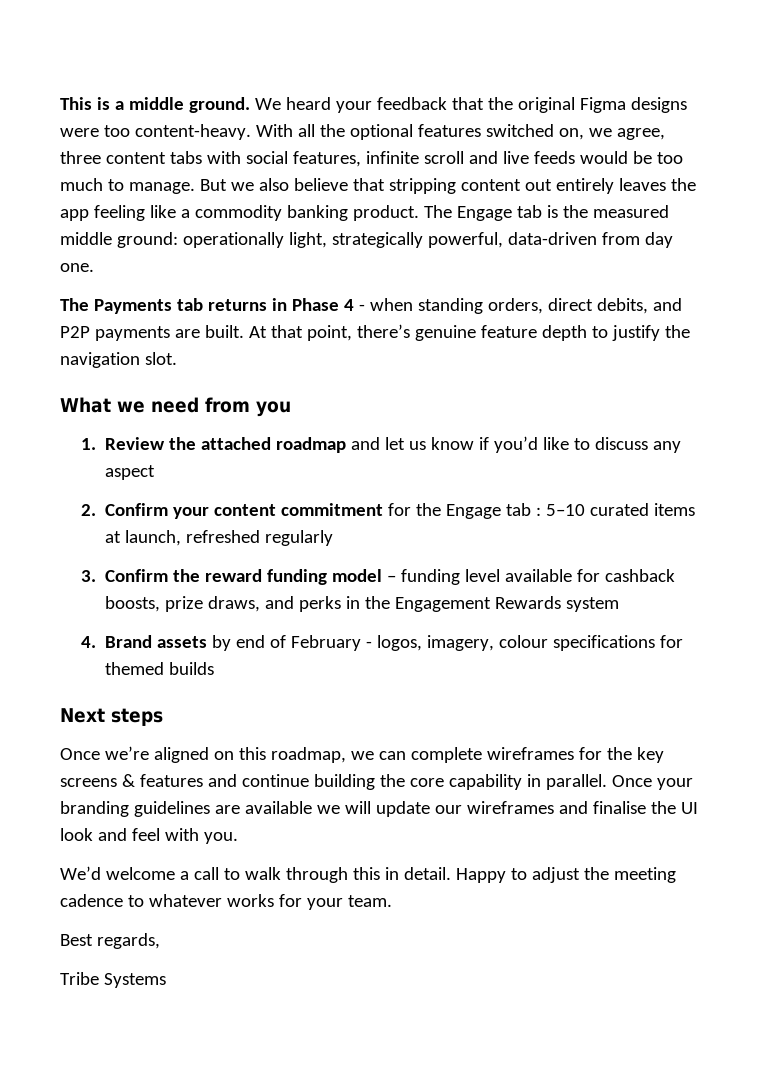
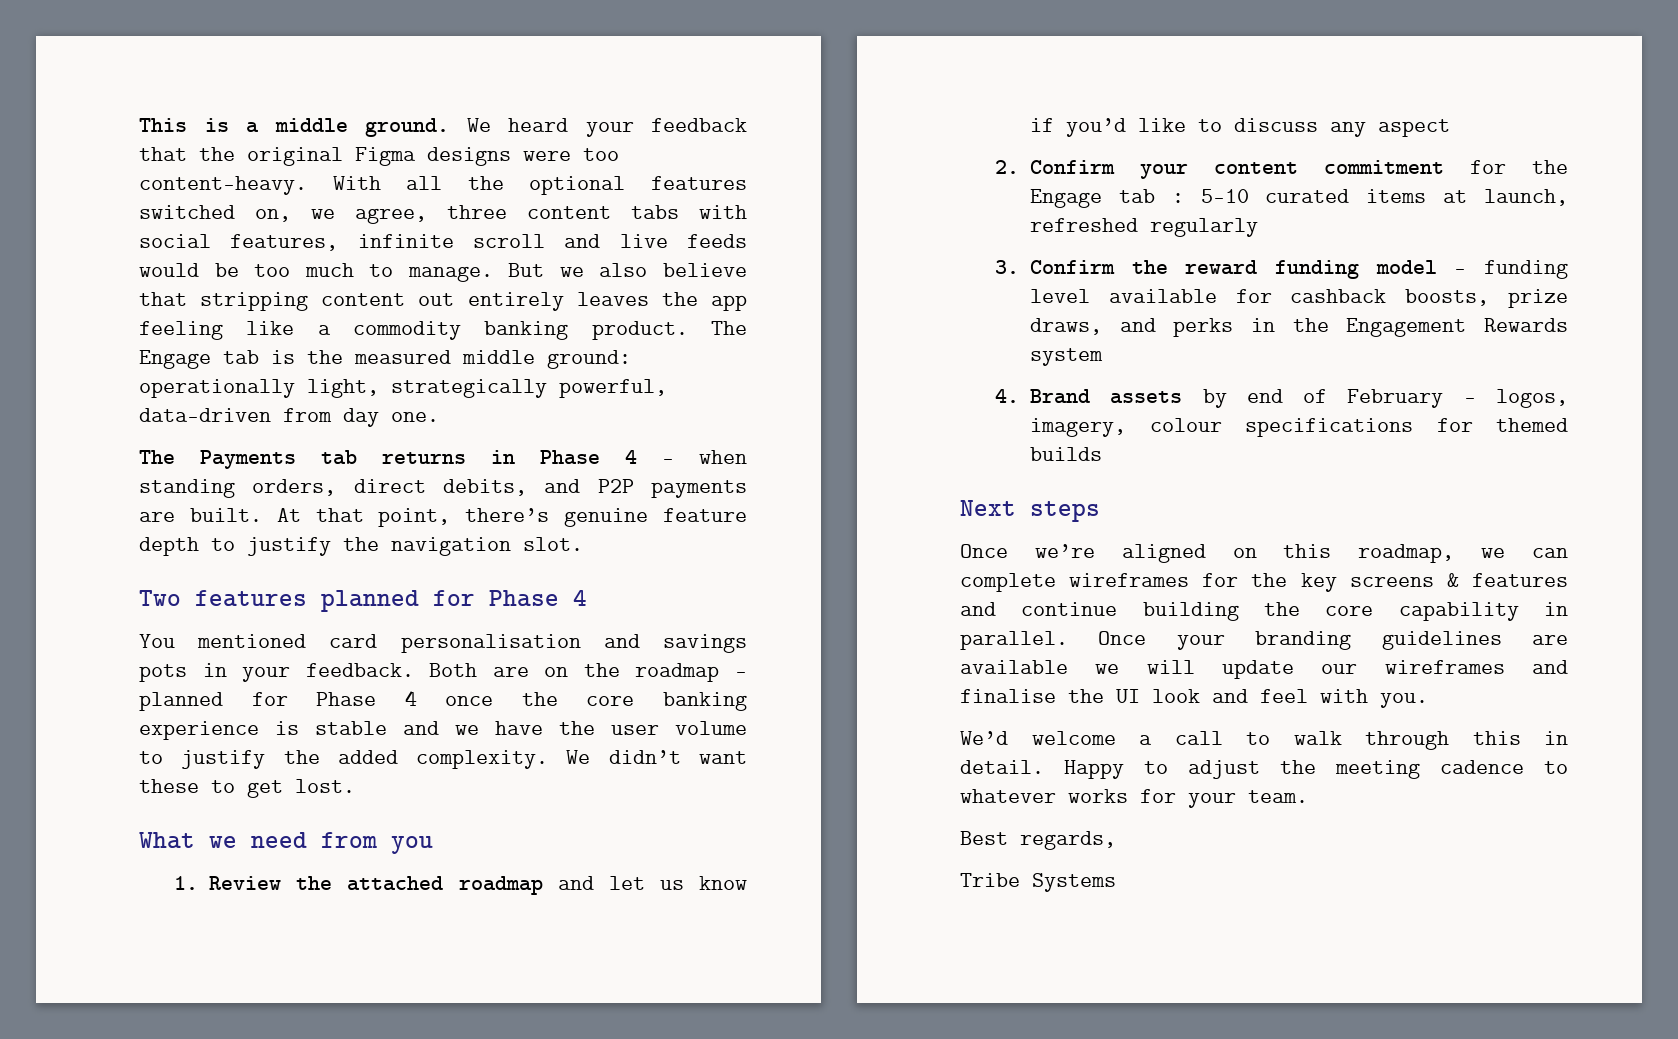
+ Two features planned for Phase 4
+ You mentioned card personalisation and savings pots in your feedback. Both are on the roadmap — planned for Phase 4 once the core banking experience is stable and we have the user volume to justify the added complexity. We didn’t want these to get lost.

